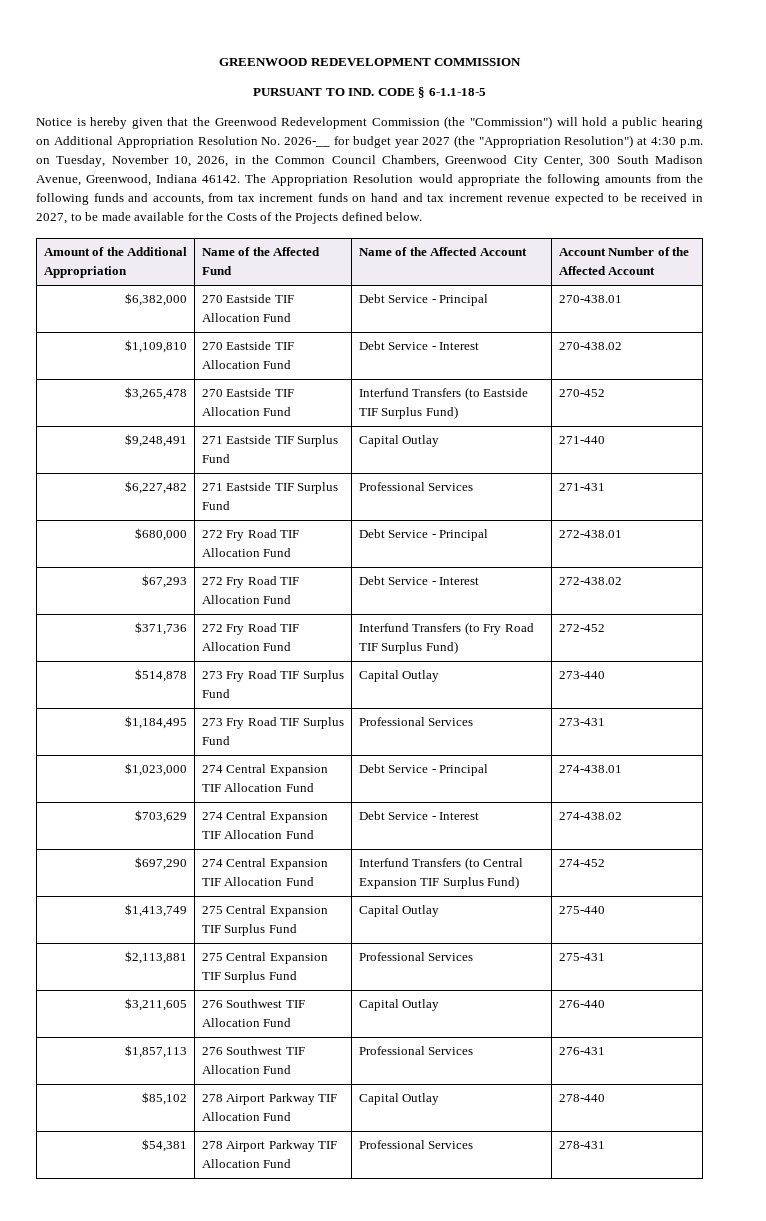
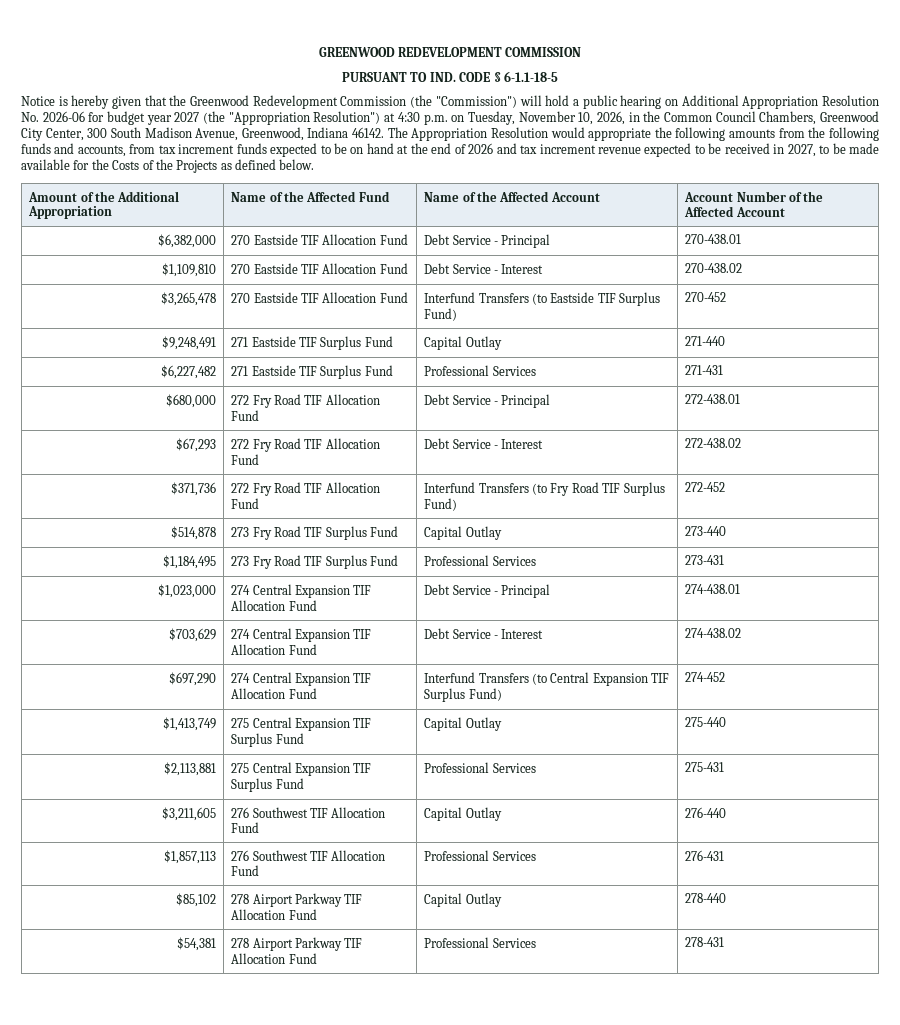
- Notice is hereby given that the Greenwood Redevelopment Commission (the "Commission") will hold a public hearing on Additional Appropriation Resolution No. 2026-__ for budget year 2027 (the "Appropriation Resolution") at 4:30 p.m. on Tuesday, November 10, 2026, in the Common Council Chambers, Greenwood City Center, 300 South Madison Avenue, Greenwood, Indiana 46142.
+ Notice is hereby given that the Greenwood Redevelopment Commission (the "Commission") will hold a public hearing on Additional Appropriation Resolution No. 2026-06 for budget year 2027 (the "Appropriation Resolution") at 4:30 p.m. on Tuesday, November 10, 2026, in the Common Council Chambers, Greenwood City Center, 300 South Madison Avenue, Greenwood, Indiana 46142.
- The Appropriation Resolution would appropriate the following amounts from the following funds and accounts, from tax increment funds on hand and tax increment revenue expected to be received in 2027, to be made available for the Costs of the Projects defined below.
+ The Appropriation Resolution would appropriate the following amounts from the following funds and accounts, from tax increment funds expected to be on hand at the end of 2026 and tax increment revenue expected to be received in 2027, to be made available for the Costs of the Projects as defined below.

